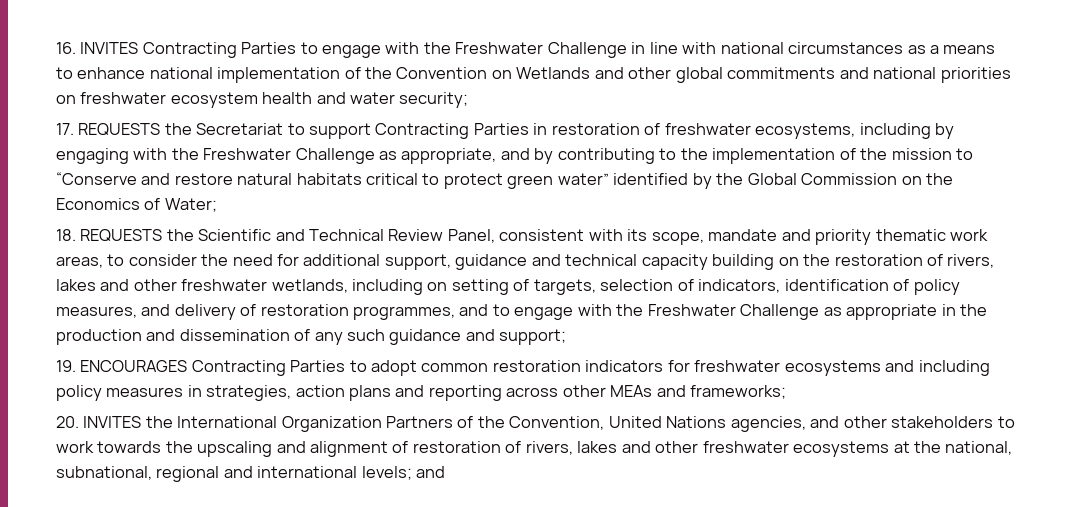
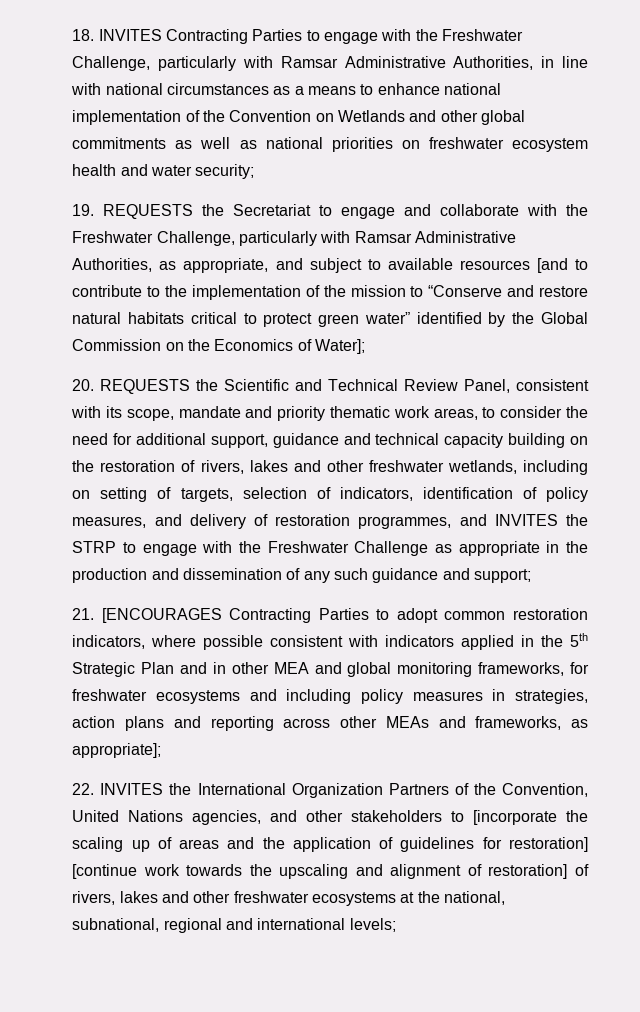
- 16. INVITES Contracting Parties to engage with the Freshwater Challenge in line with national circumstances as a means to enhance national implementation of the Convention on Wetlands and other global commitments and national priorities on freshwater ecosystem health and water security;
+ 18. INVITES Contracting Parties to engage with the Freshwater Challenge, particularly with Ramsar Administrative Authorities, in line with national circumstances as a means to enhance national implementation of the Convention on Wetlands and other global commitments as well as national priorities on freshwater ecosystem health and water security;
- 17. REQUESTS the Secretariat to support Contracting Parties in restoration of freshwater ecosystems, including by engaging with the Freshwater Challenge as appropriate, and by contributing to the implementation of the mission to “Conserve and restore natural habitats critical to protect green water” identified by the Global Commission on the Economics of Water;
- 18. REQUESTS the Scientific and Technical Review Panel, consistent with its scope, mandate and priority thematic work areas, to consider the need for additional support, guidance and technical capacity building on the restoration of rivers, lakes and other freshwater wetlands, including on setting of targets, selection of indicators, identification of policy measures, and delivery of restoration programmes, and to engage with the Freshwater Challenge as appropriate in the production and dissemination of any such guidance and support;
+ 19. REQUESTS the Secretariat to engage and collaborate with the Freshwater Challenge, particularly with Ramsar Administrative Authorities, as appropriate, and subject to available resources [and to contribute to the implementation of the mission to “Conserve and restore natural habitats critical to protect green water” identified by the Global Commission on the Economics of Water];
+ 20. REQUESTS the Scientific and Technical Review Panel, consistent with its scope, mandate and priority thematic work areas, to consider the need for additional support, guidance and technical capacity building on the restoration of rivers, lakes and other freshwater wetlands, including on setting of targets, selection of indicators, identification of policy measures, and delivery of restoration programmes, and INVITES the STRP to engage with the Freshwater Challenge as appropriate in the production and dissemination of any such guidance and support;
- 19. ENCOURAGES Contracting Parties to adopt common restoration indicators for freshwater ecosystems and including policy measures in strategies, action plans and reporting across other MEAs and frameworks;
- 20. INVITES the International Organization Partners of the Convention, United Nations agencies, and other stakeholders to work towards the upscaling and alignment of restoration of rivers, lakes and other freshwater ecosystems at the national, subnational, regional and international levels; and
+ 21. [ENCOURAGES Contracting Parties to adopt common restoration indicators, where possible consistent with indicators applied in the 5th Strategic Plan and in other MEA and global monitoring frameworks, for freshwater ecosystems and including policy measures in strategies, action plans and reporting across other MEAs and frameworks, as appropriate];
+ 22. INVITES the International Organization Partners of the Convention, United Nations agencies, and other stakeholders to [incorporate the scaling up of areas and the application of guidelines for restoration] [continue work towards the upscaling and alignment of restoration] of rivers, lakes and other freshwater ecosystems at the national, subnational, regional and international levels;

